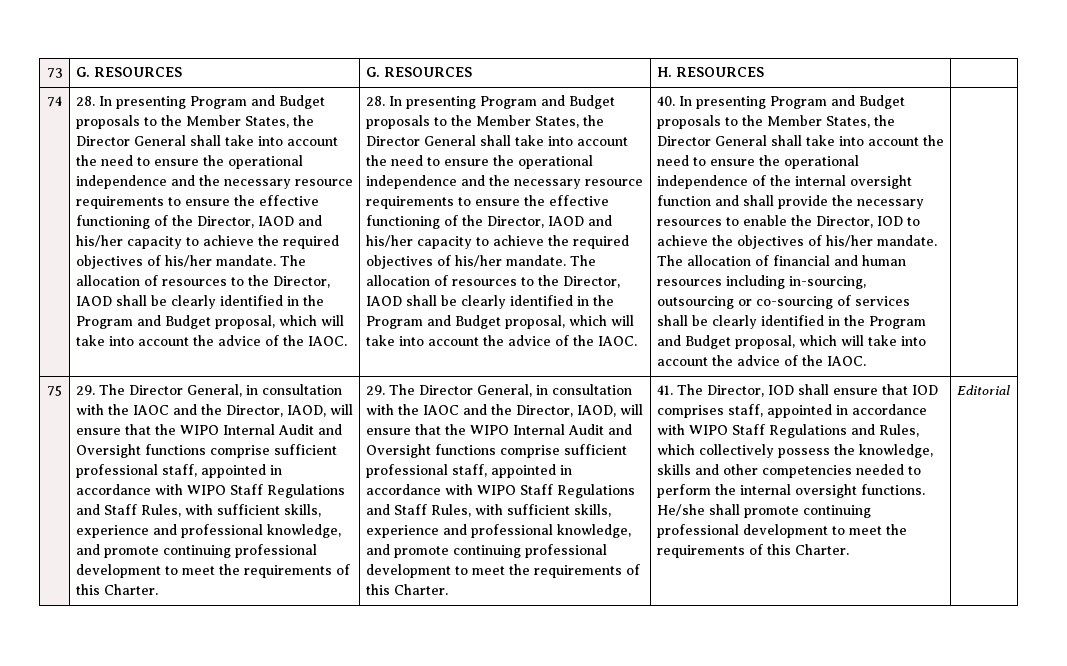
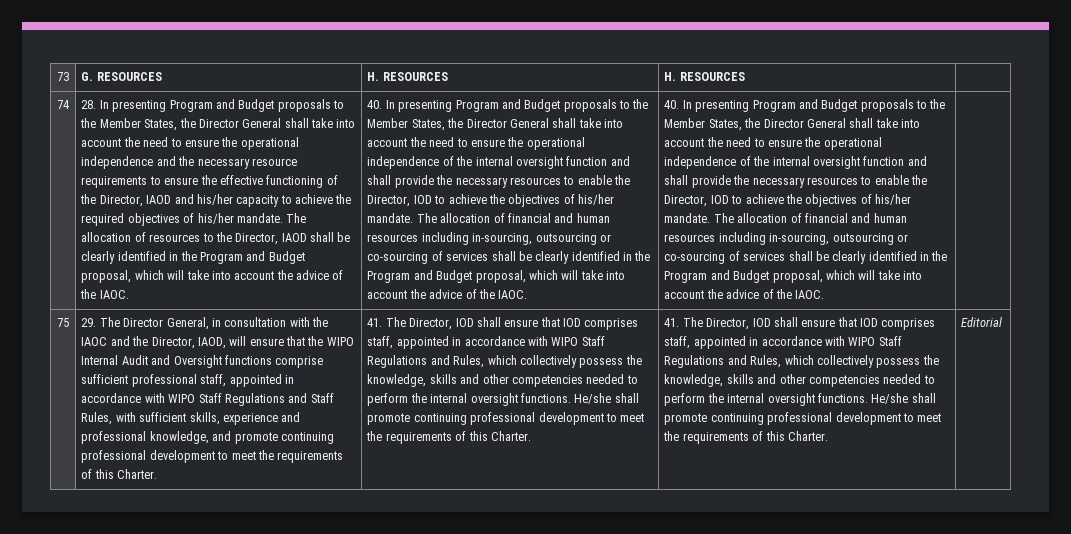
- 73 | G. RESOURCES | G. RESOURCES | H. RESOURCES |
+ 73 | G. RESOURCES | H. RESOURCES | H. RESOURCES |
- The allocation of resources to the Director, IAOD shall be clearly identified in the Program and Budget proposal, which will take into account the advice of the IAOC. | 28. In presenting Program and Budget proposals to the Member States, the Director General shall take into account the need to ensure the operational independence and the necessary resource requirements to ensure the effective functioning of the Director, IAOD and his/her capacity to achieve the required objectives of his/her mandate. The allocation of resources to the Director, IAOD shall be clearly identified in the Program and Budget proposal, which will take into account the advice of the IAOC.
+ The allocation of resources to the Director, IAOD shall be clearly identified in the Program and Budget proposal, which will take into account the advice of the IAOC. | 40. In presenting Program and Budget proposals to the Member States, the Director General shall take into account the need to ensure the operational independence of the internal oversight function and shall provide the necessary resources to enable the Director, IOD to achieve the objectives of his/her mandate. The allocation of financial and human resources including in-sourcing, outsourcing or co-sourcing of services shall be clearly identified in the Program and Budget proposal, which will take into account the advice of the IAOC.
- 29. The Director General, in consultation with the IAOC and the Director, IAOD, will ensure that the WIPO Internal Audit and Oversight functions comprise sufficient professional staff, appointed in accordance with WIPO Staff Regulations and Staff Rules, with sufficient skills, experience and professional knowledge, and promote continuing professional development to meet the requirements of this Charter. | 29. The Director General, in consultation with the IAOC and the Director, IAOD, will ensure that the WIPO Internal Audit and Oversight functions comprise sufficient professional staff, appointed in accordance with WIPO Staff Regulations and Staff Rules, with sufficient skills, experience and professional knowledge, and promote continuing professional development to meet the requirements of this Charter.
+ 29. The Director General, in consultation with the IAOC and the Director, IAOD, will ensure that the WIPO Internal Audit and Oversight functions comprise sufficient professional staff, appointed in accordance with WIPO Staff Regulations and Staff Rules, with sufficient skills, experience and professional knowledge, and promote continuing professional development to meet the requirements of this Charter. | 41. The Director, IOD shall ensure that IOD comprises staff, appointed in accordance with WIPO Staff Regulations and Rules, which collectively possess the knowledge, skills and other competencies needed to perform the internal oversight functions. He/she shall promote continuing professional development to meet the requirements of this Charter.

